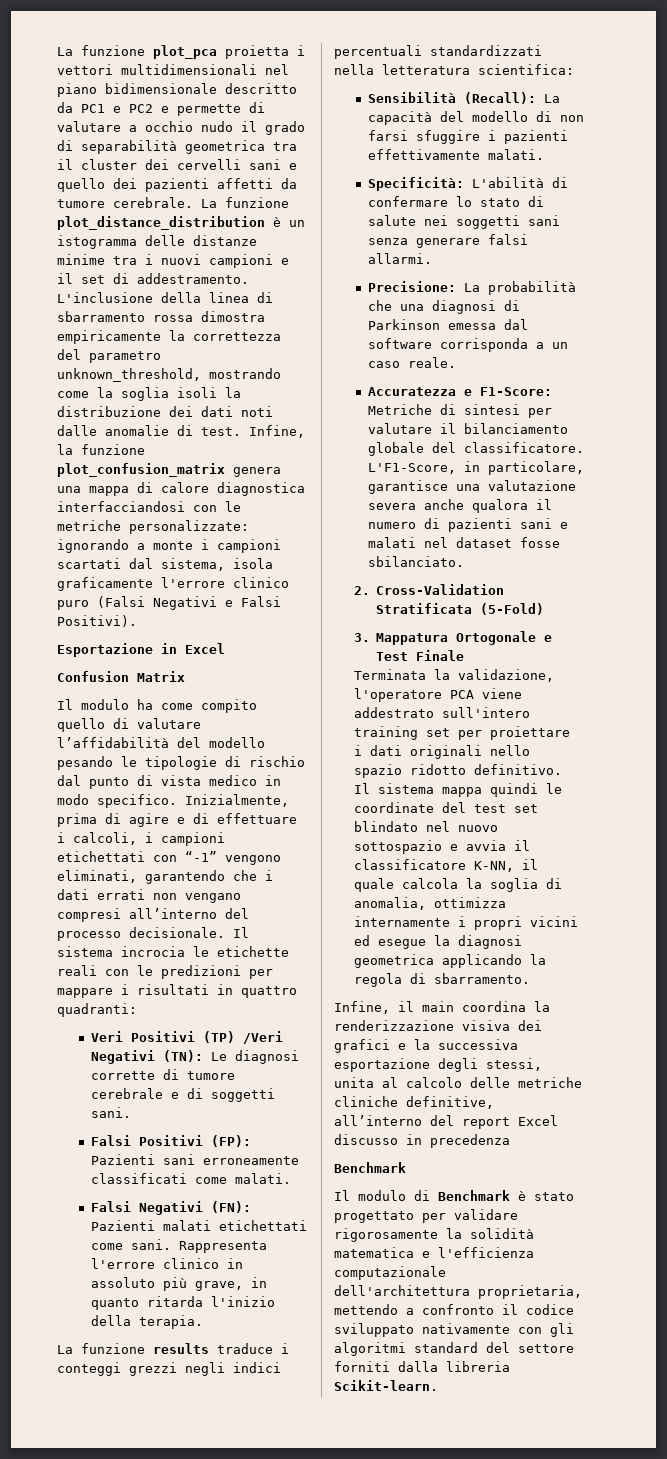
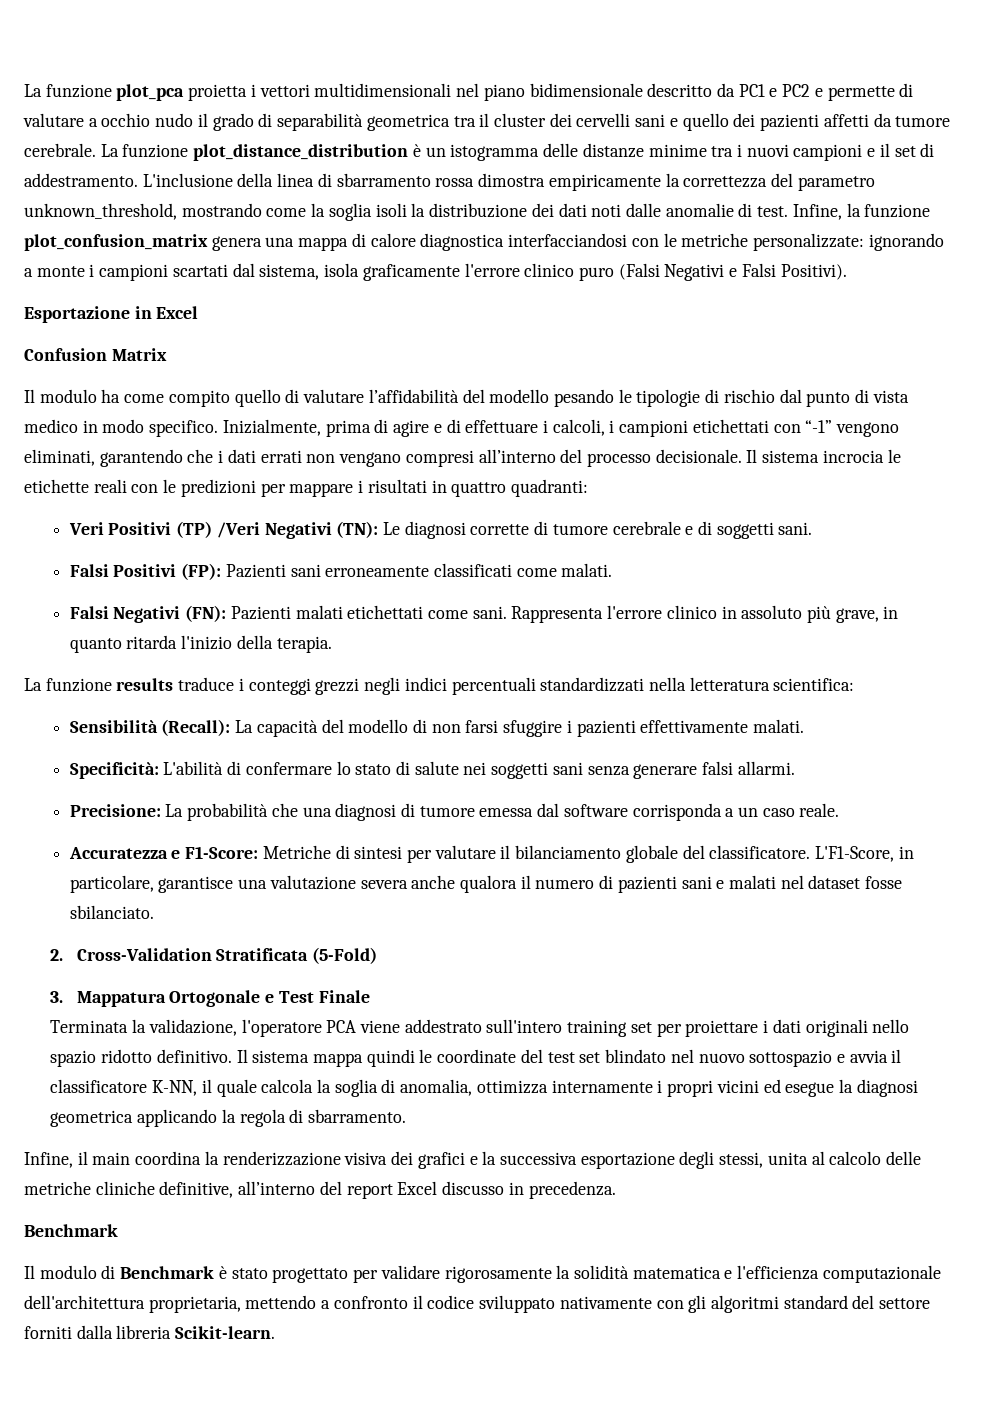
- Precisione: La probabilità che una diagnosi di Parkinson emessa dal software corrisponda a un caso reale.
+ Precisione: La probabilità che una diagnosi di tumore emessa dal software corrisponda a un caso reale.
- Infine, il main coordina la renderizzazione visiva dei grafici e la successiva esportazione degli stessi, unita al calcolo delle metriche cliniche definitive, all’interno del report Excel discusso in precedenza
+ Infine, il main coordina la renderizzazione visiva dei grafici e la successiva esportazione degli stessi, unita al calcolo delle metriche cliniche definitive, all’interno del report Excel discusso in precedenza.

